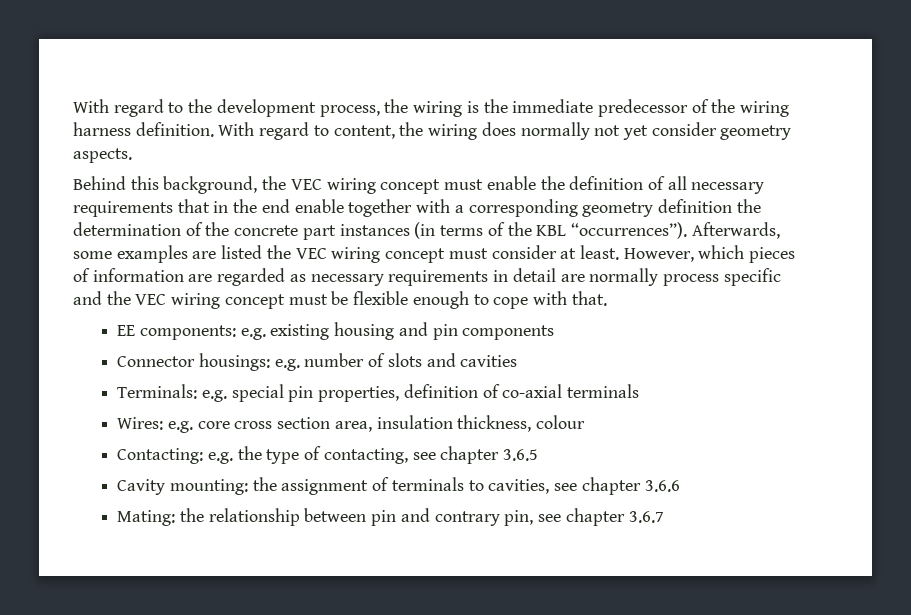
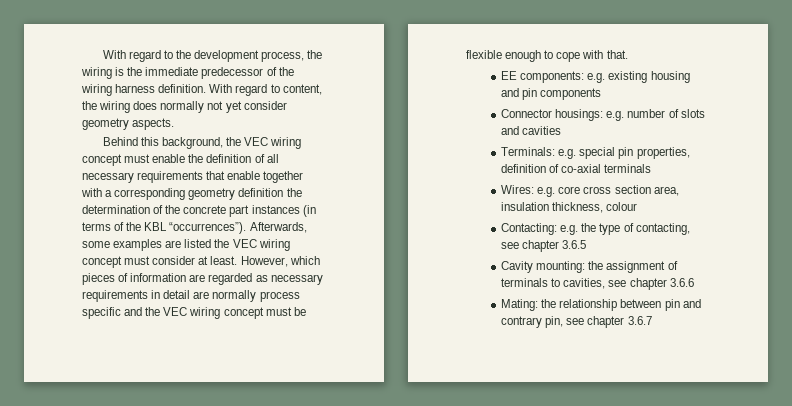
- Behind this background, the VEC wiring concept must enable the definition of all necessary requirements that in the end enable together with a corresponding geometry definition the determination of the concrete part instances (in terms of the KBL “occurrences”).
+ Behind this background, the VEC wiring concept must enable the definition of all necessary requirements that enable together with a corresponding geometry definition the determination of the concrete part instances (in terms of the KBL “occurrences”).

